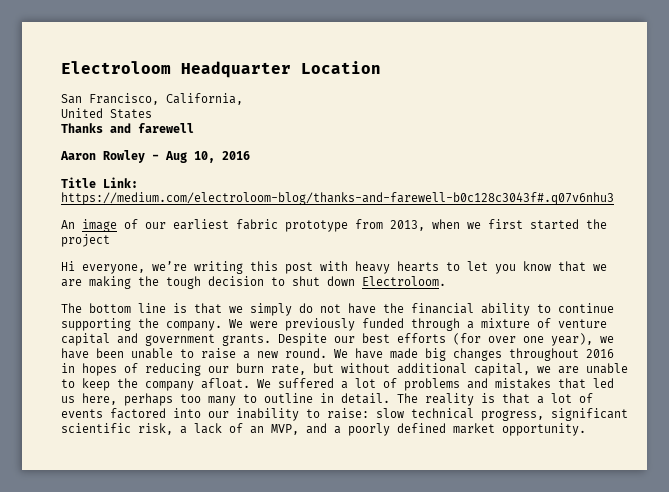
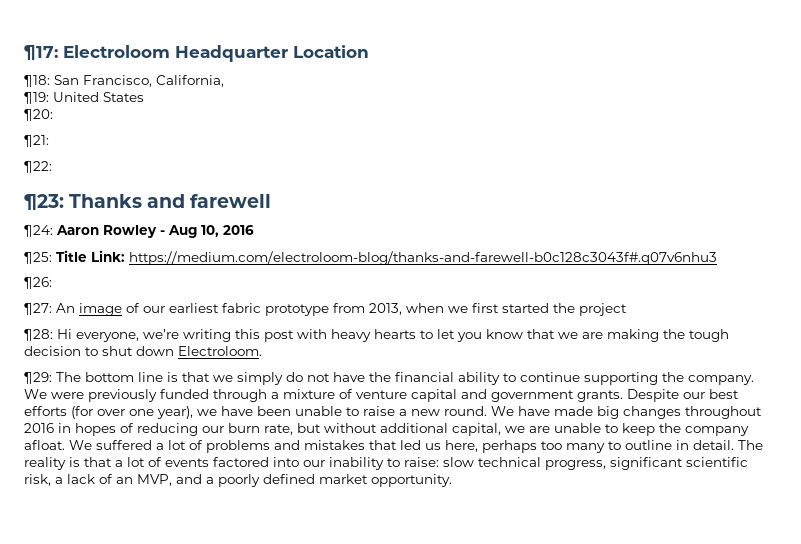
- Electroloom Headquarter Location
+ ¶17: Electroloom Headquarter Location
- San Francisco, California,
+ ¶18: San Francisco, California,
- United States
+ ¶19: United States
- Thanks and farewell
+ ¶20:
+ ¶21:
+ ¶22:
+ ¶23: Thanks and farewell
- Aaron Rowley - Aug 10, 2016
+ ¶24: Aaron Rowley - Aug 10, 2016
- Title Link: https://medium.com/electroloom-blog/thanks-and-farewell-b0c128c3043f#.q07v6nhu3
+ ¶25: Title Link: https://medium.com/electroloom-blog/thanks-and-farewell-b0c128c3043f#.q07v6nhu3
- An image of our earliest fabric prototype from 2013, when we first started the project
+ ¶26:
+ ¶27: An image of our earliest fabric prototype from 2013, when we first started the project
- Hi everyone, we’re writing this post with heavy hearts to let you know that we are making the tough decision to shut down Electroloom.
+ ¶28: Hi everyone, we’re writing this post with heavy hearts to let you know that we are making the tough decision to shut down Electroloom.
- The bottom line is that we simply do not have the financial ability to continue supporting the company.
+ ¶29: The bottom line is that we simply do not have the financial ability to continue supporting the company.

